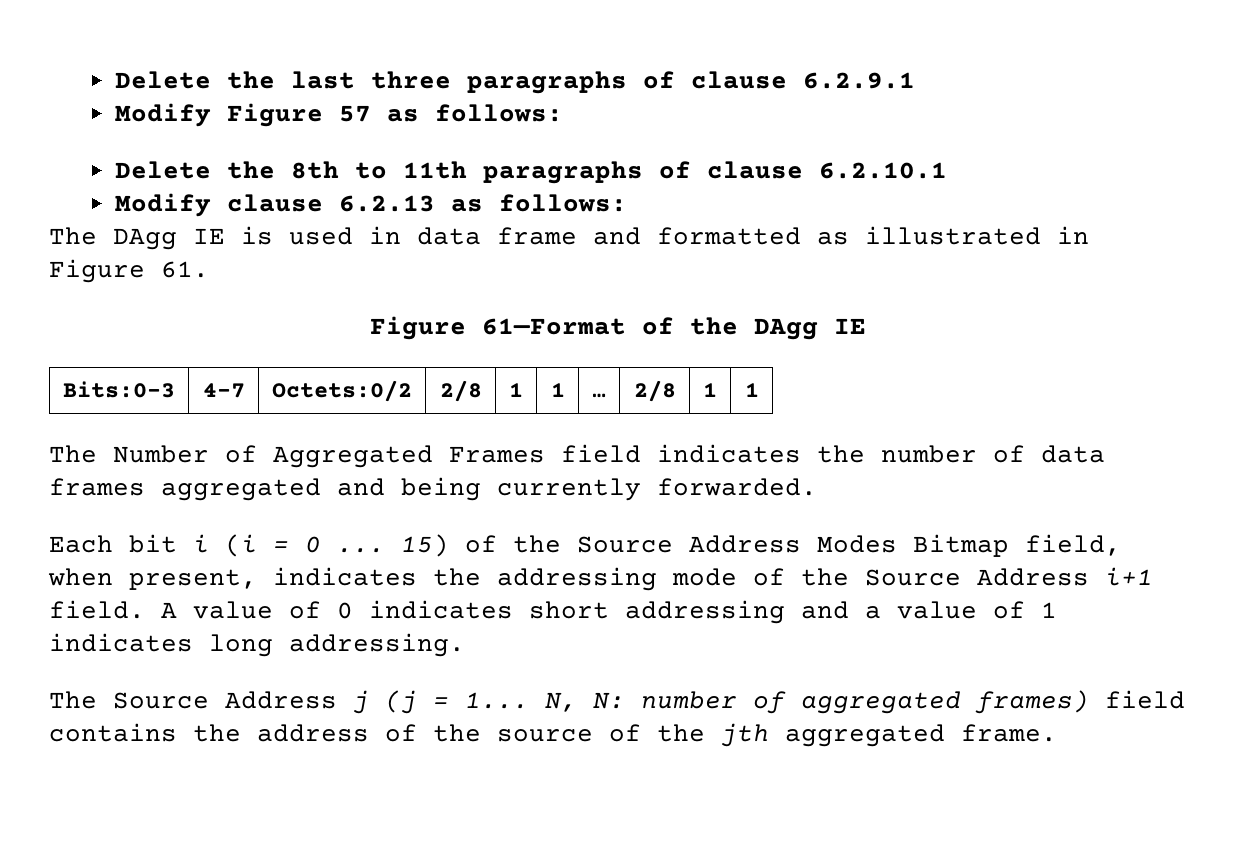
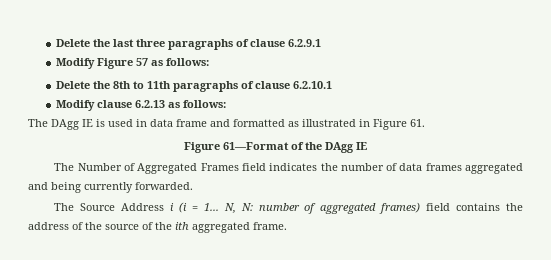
- Bits:0-3 | 4-7 | Octets:0/2 | 2/8 | 1 | 1 | … | 2/8 | 1 | 1
- Each bit i (i = 0 ... 15) of the Source Address Modes Bitmap field, when present, indicates the addressing mode of the Source Address i+1 field. A value of 0 indicates short addressing and a value of 1 indicates long addressing.
- The Source Address j (j = 1...
+ The Source Address i (i = 1...
- N, N: number of aggregated frames) field contains the address of the source of the jth aggregated frame.
+ N, N: number of aggregated frames) field contains the address of the source of the ith aggregated frame.

